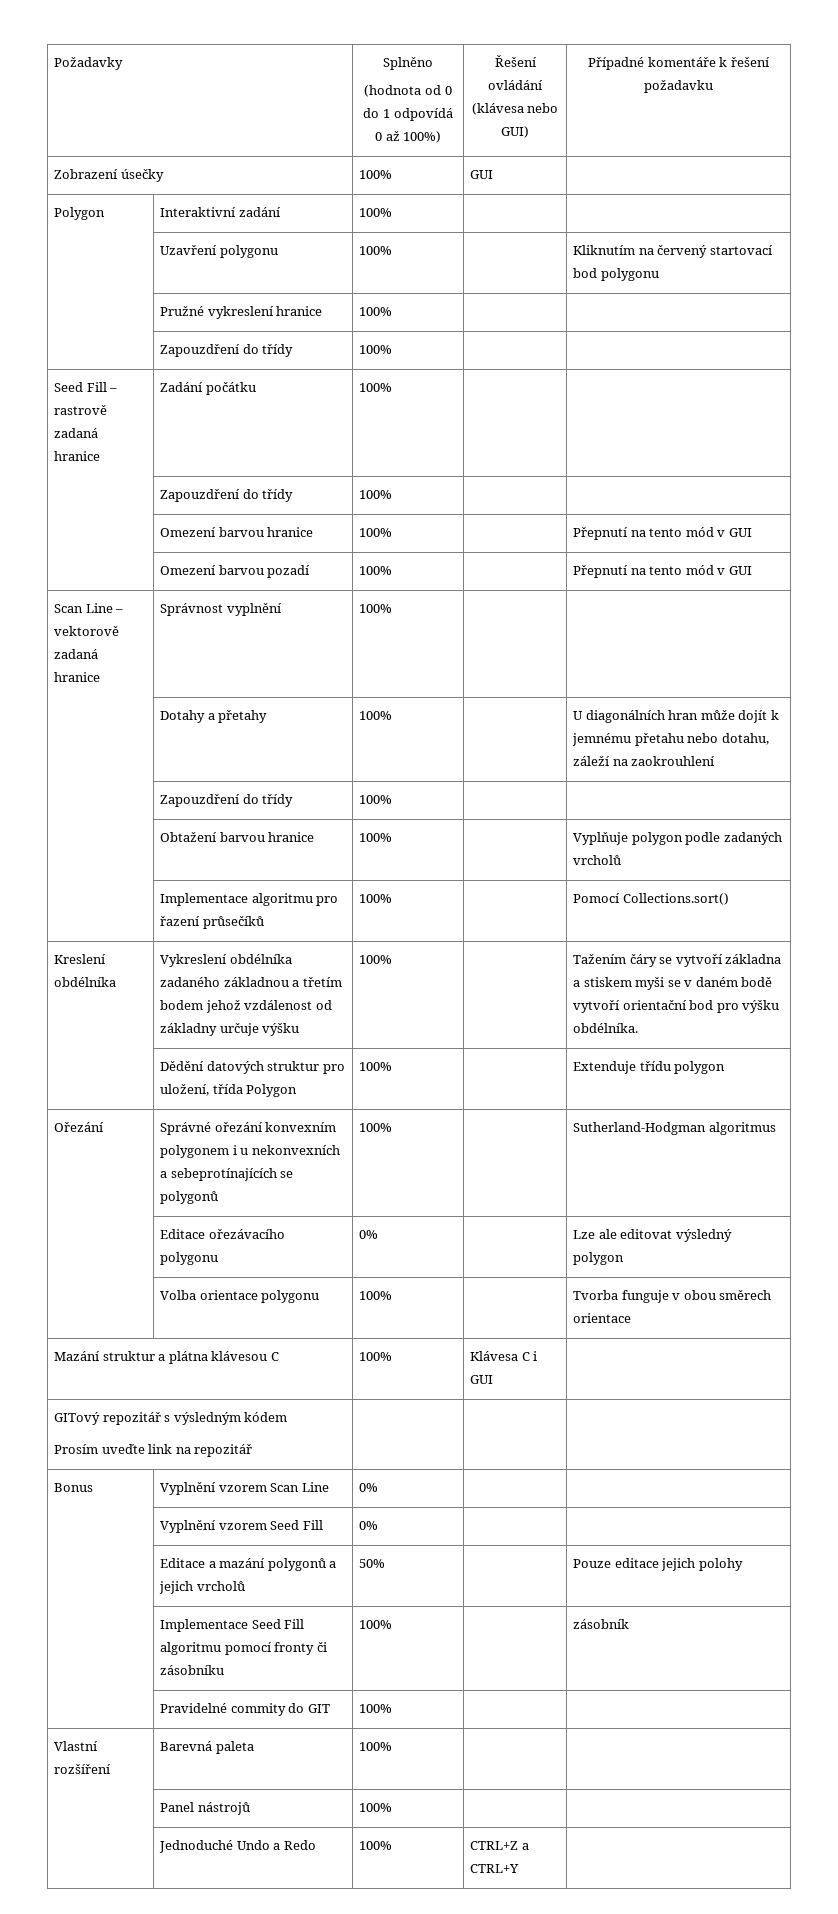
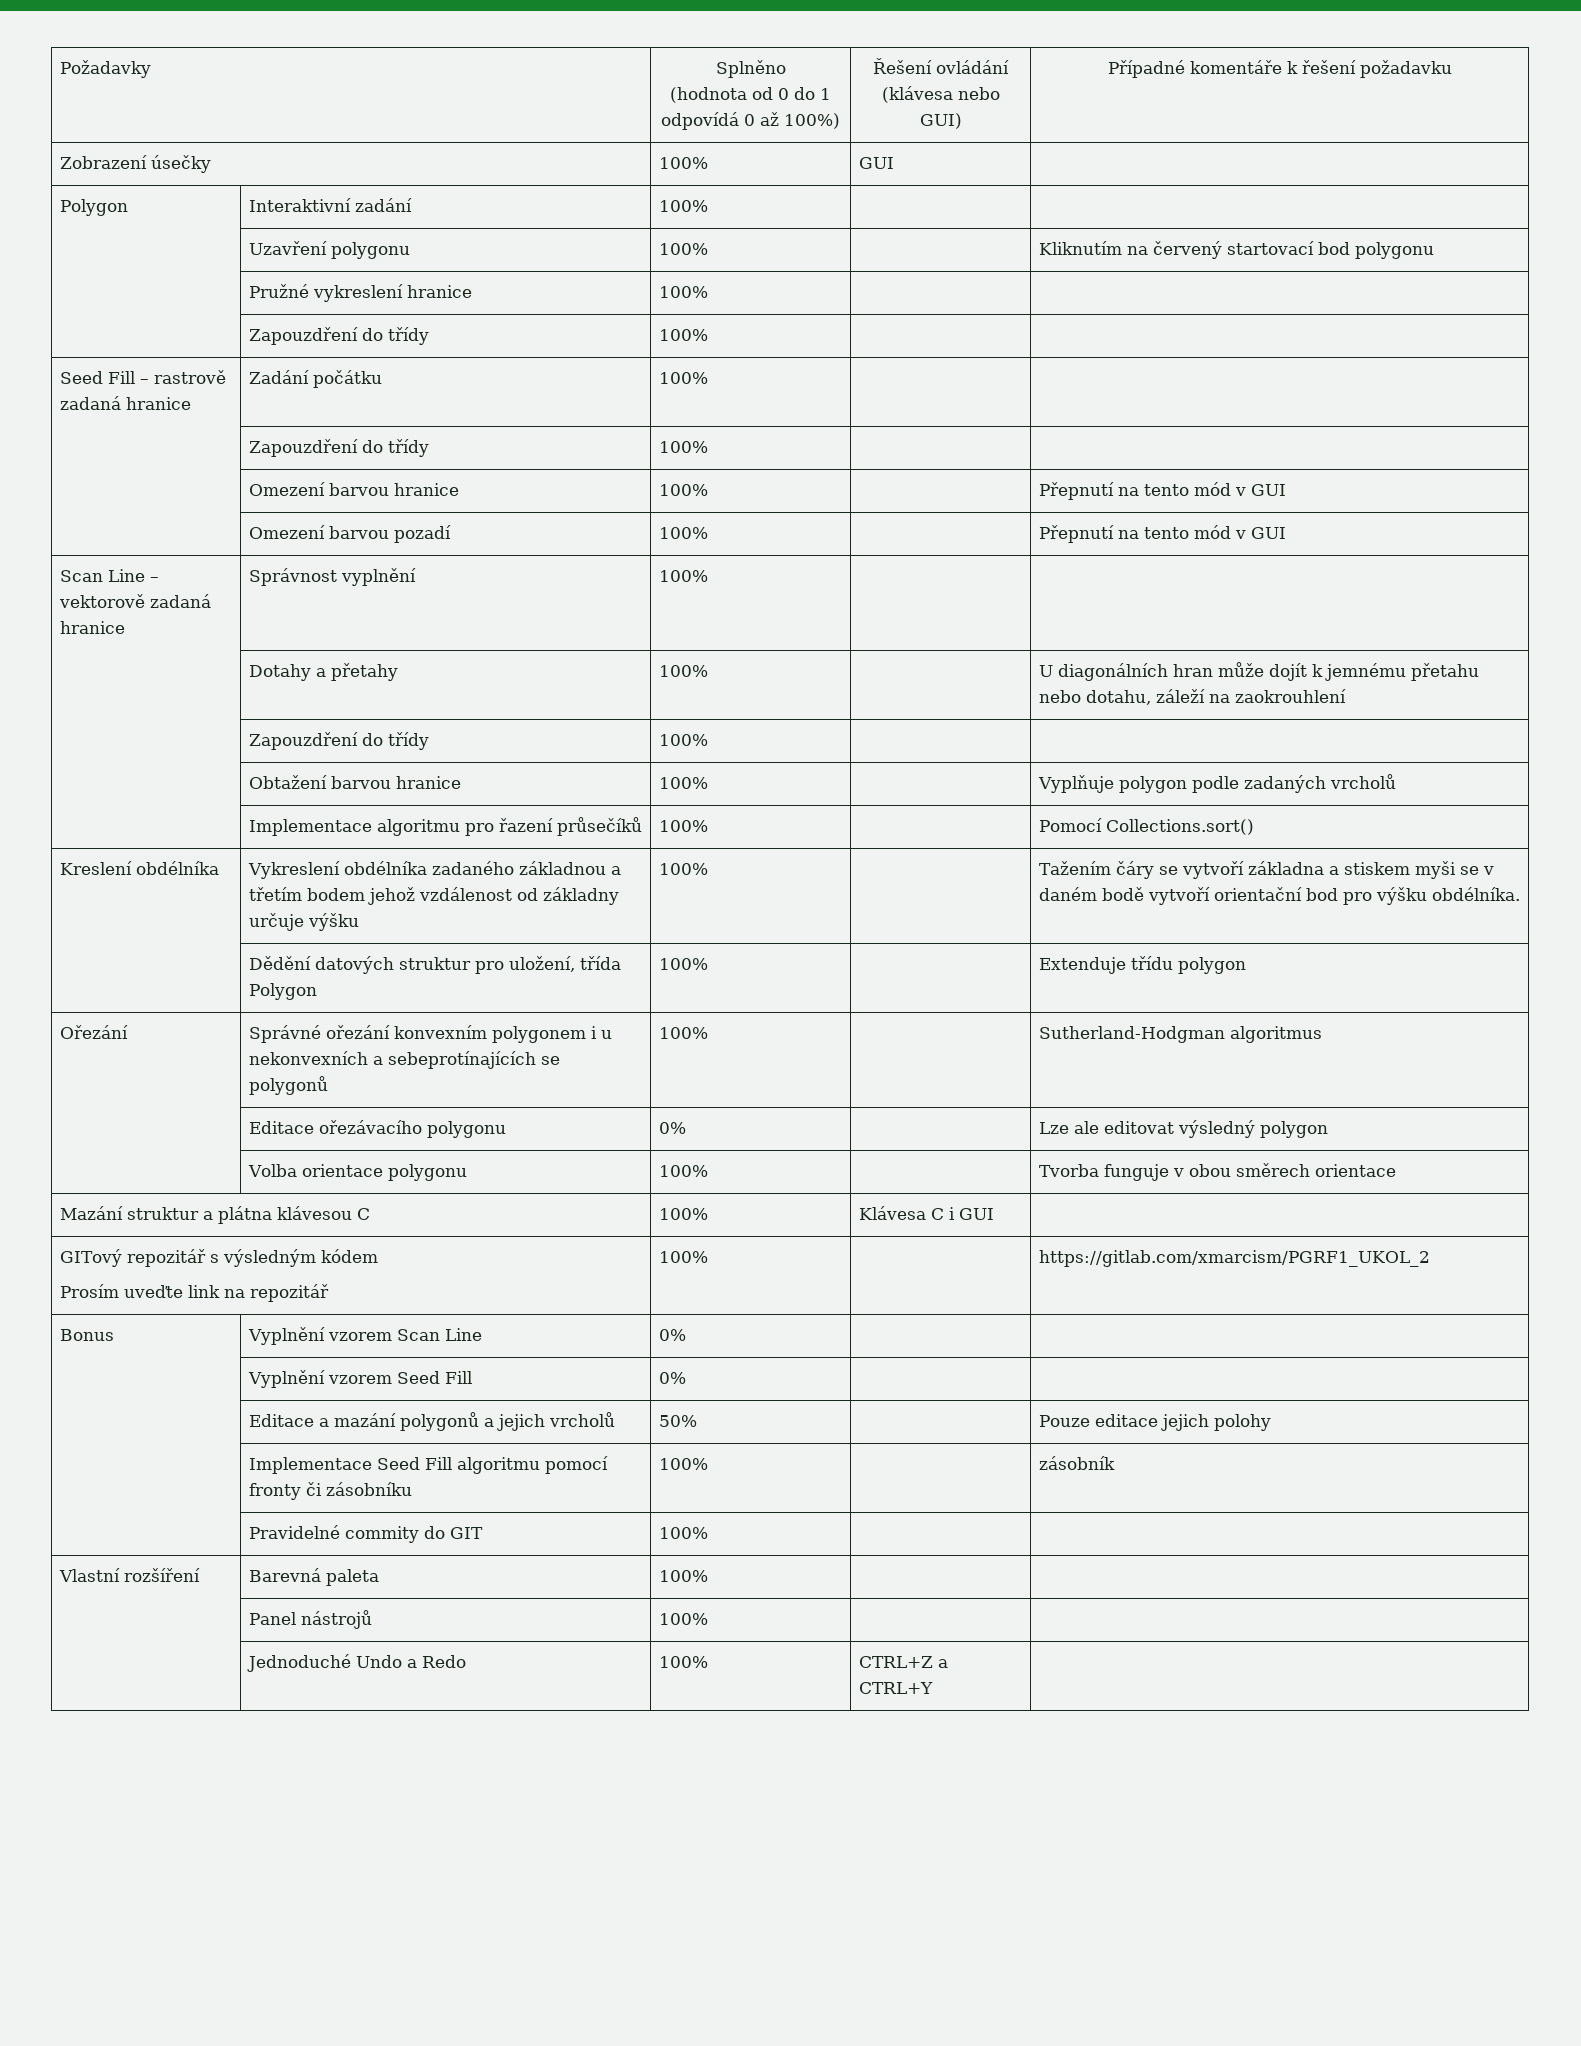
  GITový repozitář s výsledným kódem
- Prosím uveďte link na repozitář | | |
+ Prosím uveďte link na repozitář | 100% | | https://gitlab.com/xmarcism/PGRF1_UKOL_2

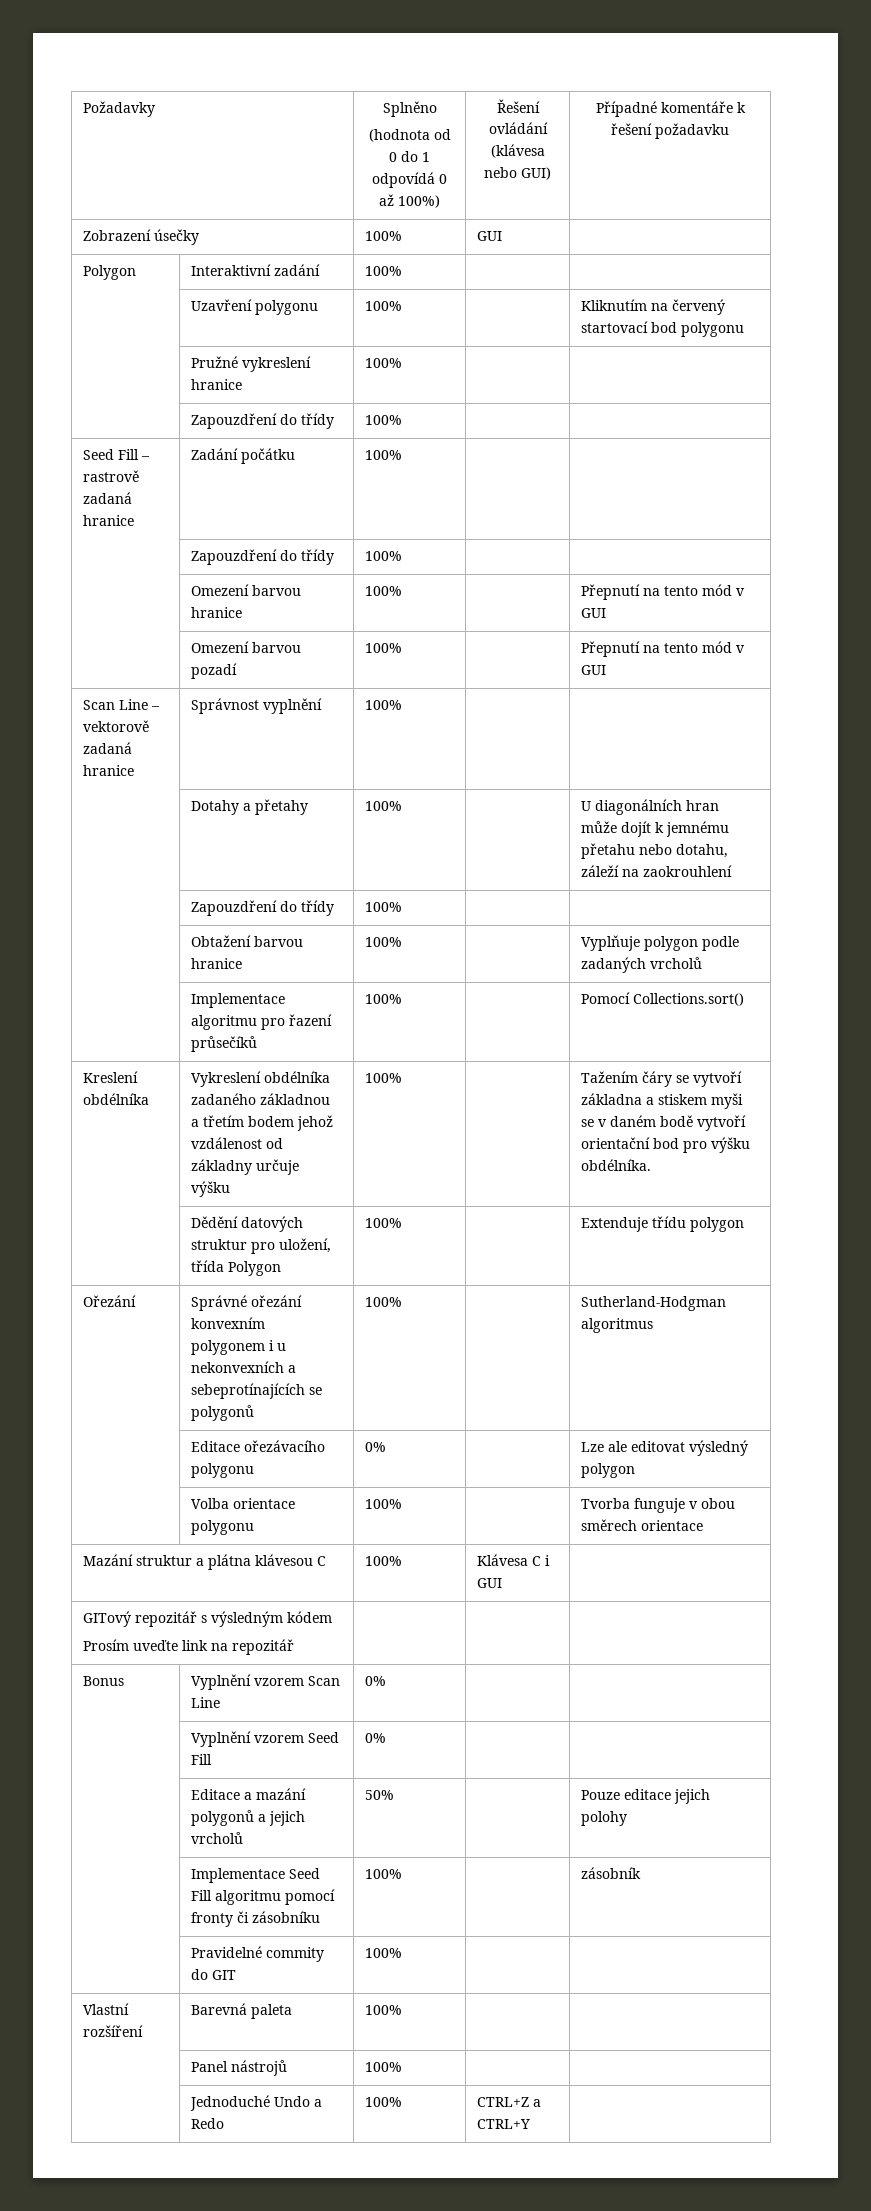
  GITový repozitář s výsledným kódem
- Prosím uveďte link na repozitář | 100% | | https://gitlab.com/xmarcism/PGRF1_UKOL_2
+ Prosím uveďte link na repozitář | | |

